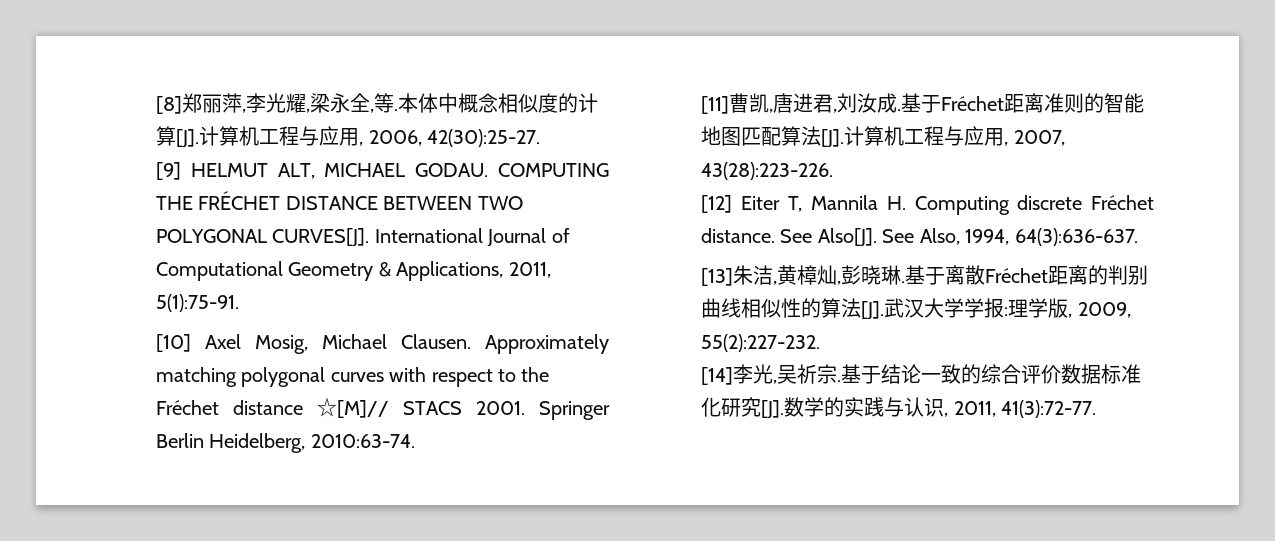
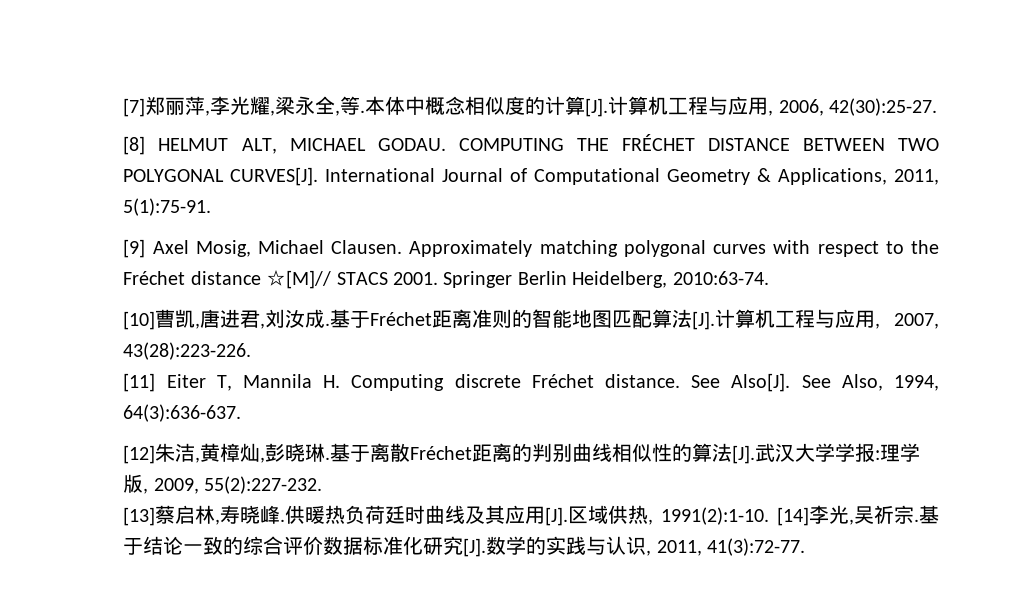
- [8]郑丽萍,李光耀,梁永全,等.
+ [7]郑丽萍,李光耀,梁永全,等.
- [9] HELMUT ALT, MICHAEL GODAU.
+ [8] HELMUT ALT, MICHAEL GODAU.
- [10] Axel Mosig, Michael Clausen.
+ [9] Axel Mosig, Michael Clausen.
- [11]曹凯,唐进君,刘汝成.
+ [10]曹凯,唐进君,刘汝成.
- [12] Eiter T, Mannila H. Computing discrete Fréchet distance.
+ [11] Eiter T, Mannila H. Computing discrete Fréchet distance.
- [13]朱洁,黄樟灿,彭晓琳.
+ [12]朱洁,黄樟灿,彭晓琳.
+ [13]蔡启林,寿晓峰.供暖热负荷廷时曲线及其应用[J].区域供热, 1991(2):1-10.

